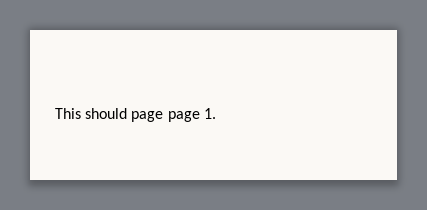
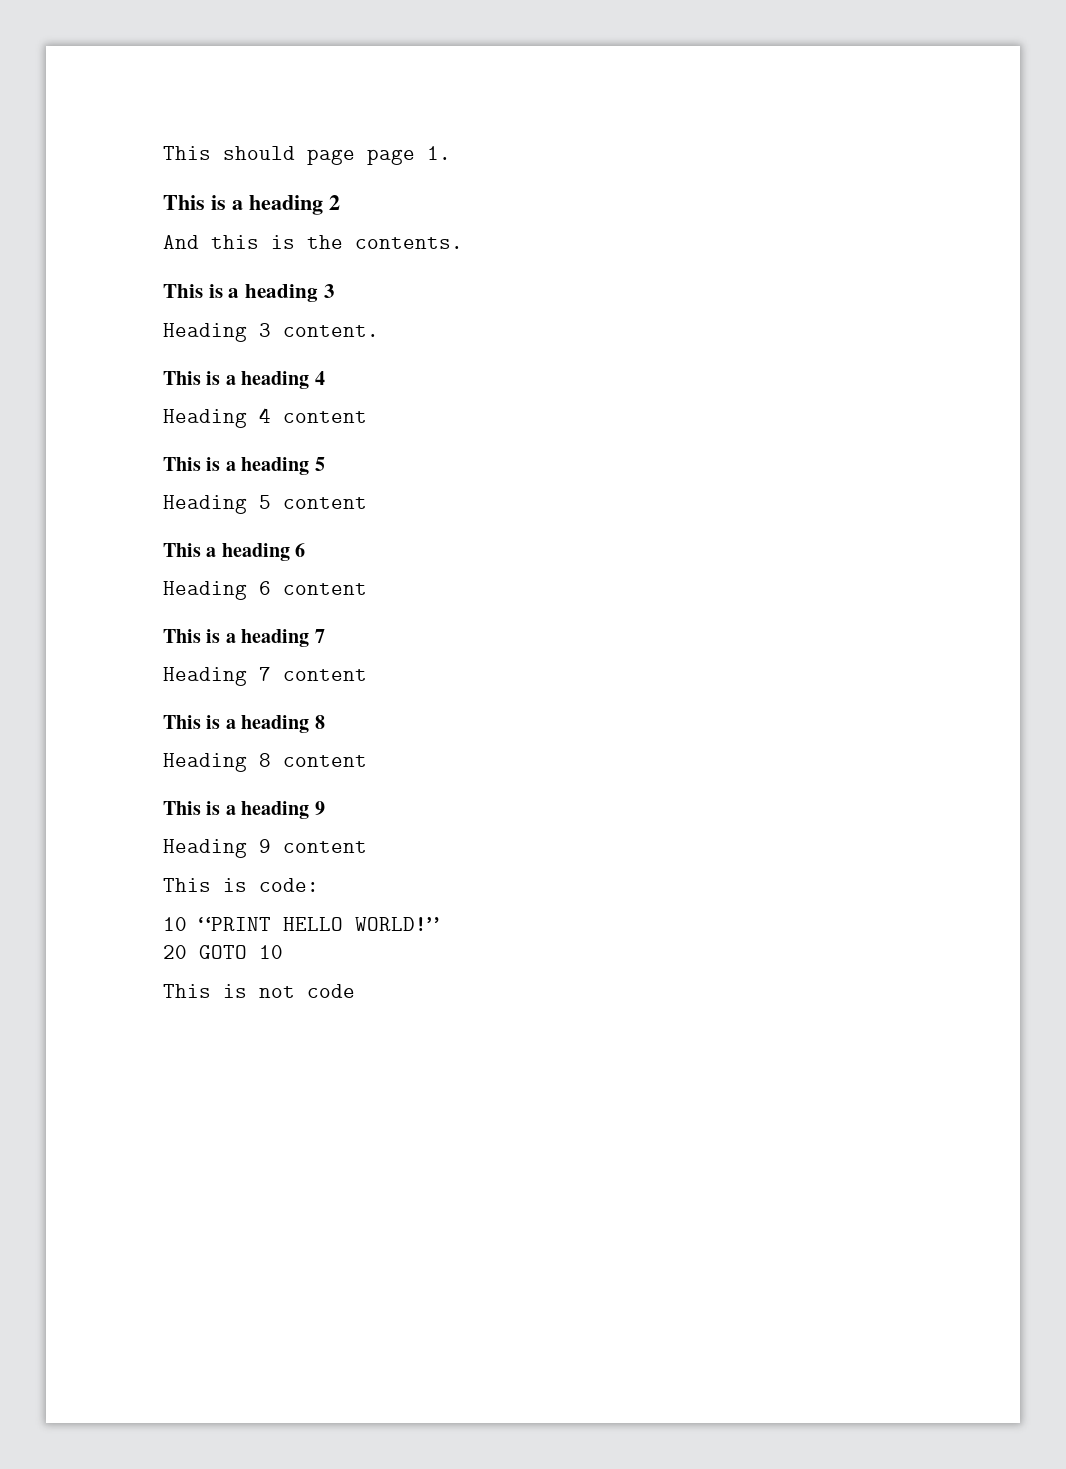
+ This is a heading 2
+ And this is the contents.
+ This is a heading 3
+ Heading 3 content.
+ This is a heading 4
+ Heading 4 content
+ This is a heading 5
+ Heading 5 content
+ This a heading 6
+ Heading 6 content
+ This is a heading 7
+ Heading 7 content
+ This is a heading 8
+ Heading 8 content
+ This is a heading 9
+ Heading 9 content
+ This is code:
+ 10 “PRINT HELLO WORLD!”
+ 20 GOTO 10
+ This is not code

